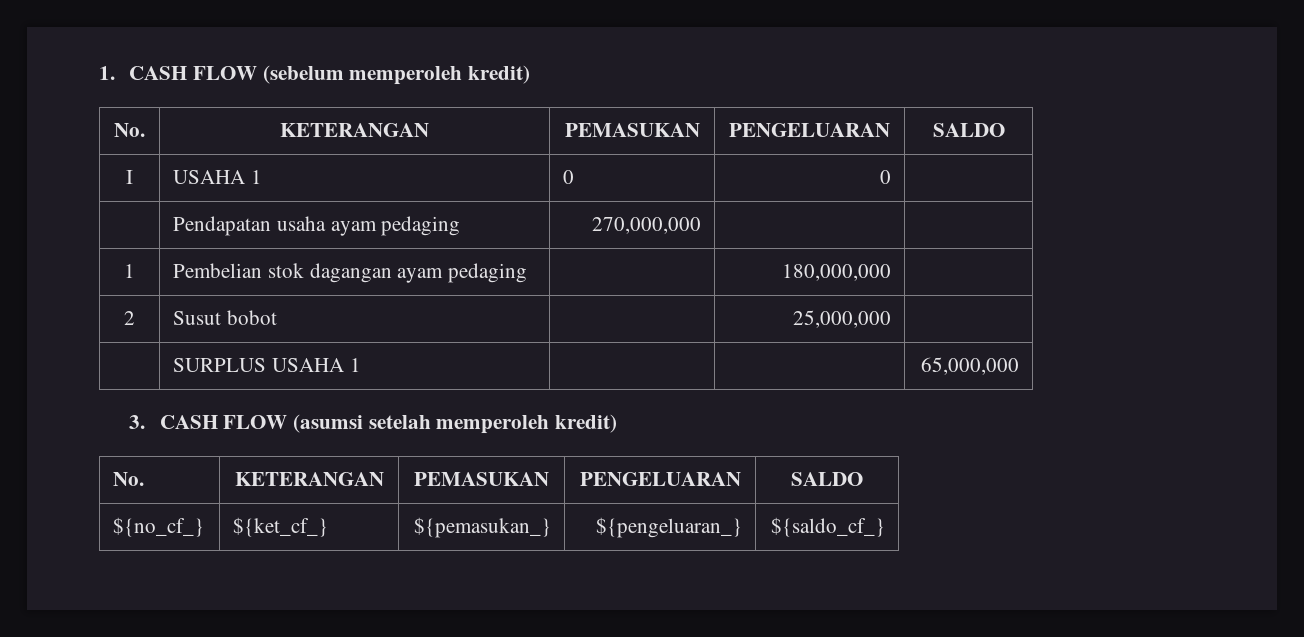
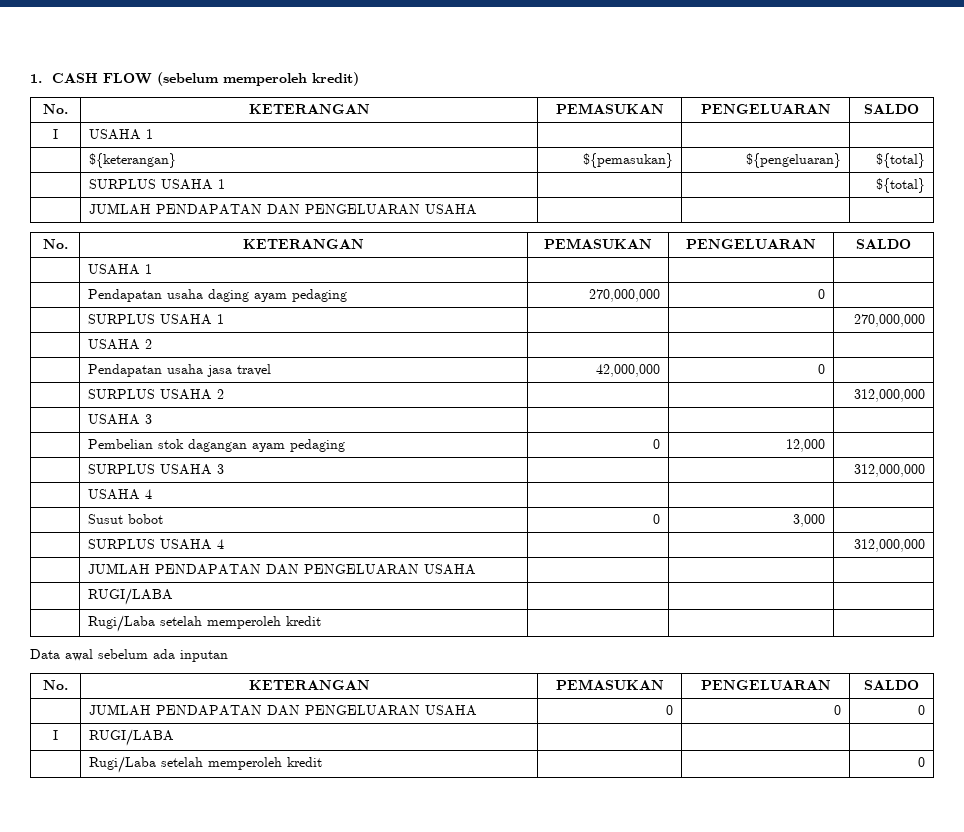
- I | USAHA 1 | 0 | 0 |
- | Pendapatan usaha ayam pedaging | 270,000,000 | |
- 1 | Pembelian stok dagangan ayam pedaging | | 180,000,000 |
- 2 | Susut bobot | | 25,000,000 |
- | SURPLUS USAHA 1 | | | 65,000,000
- 3. CASH FLOW (asumsi setelah memperoleh kredit)
+ I | USAHA 1 | | |
+ | ${keterangan} | ${pemasukan} | ${pengeluaran} | ${total}
+ | SURPLUS USAHA 1 | | | ${total}
+ | JUMLAH PENDAPATAN DAN PENGELUARAN USAHA | | |
  No. | KETERANGAN | PEMASUKAN | PENGELUARAN | SALDO
- ${no_cf_} | ${ket_cf_} | ${pemasukan_} | ${pengeluaran_} | ${saldo_cf_}
+ | USAHA 1 | | |
+ | Pendapatan usaha daging ayam pedaging | 270,000,000 | 0 |
+ | SURPLUS USAHA 1 | | | 270,000,000
+ | USAHA 2 | | |
+ | Pendapatan usaha jasa travel | 42,000,000 | 0 |
+ | SURPLUS USAHA 2 | | | 312,000,000
+ | USAHA 3 | | |
+ | Pembelian stok dagangan ayam pedaging | 0 | 12,000 |
+ | SURPLUS USAHA 3 | | | 312,000,000
+ | USAHA 4 | | |
+ | Susut bobot | 0 | 3,000 |
+ | SURPLUS USAHA 4 | | | 312,000,000
+ | JUMLAH PENDAPATAN DAN PENGELUARAN USAHA | | |
+ | RUGI/LABA | | |
+ | Rugi/Laba setelah memperoleh kredit | | |
+ Data awal sebelum ada inputan
+ No. | KETERANGAN | PEMASUKAN | PENGELUARAN | SALDO
+ | JUMLAH PENDAPATAN DAN PENGELUARAN USAHA | 0 | 0 | 0
+ I | RUGI/LABA | | |
+ | Rugi/Laba setelah memperoleh kredit | | | 0

